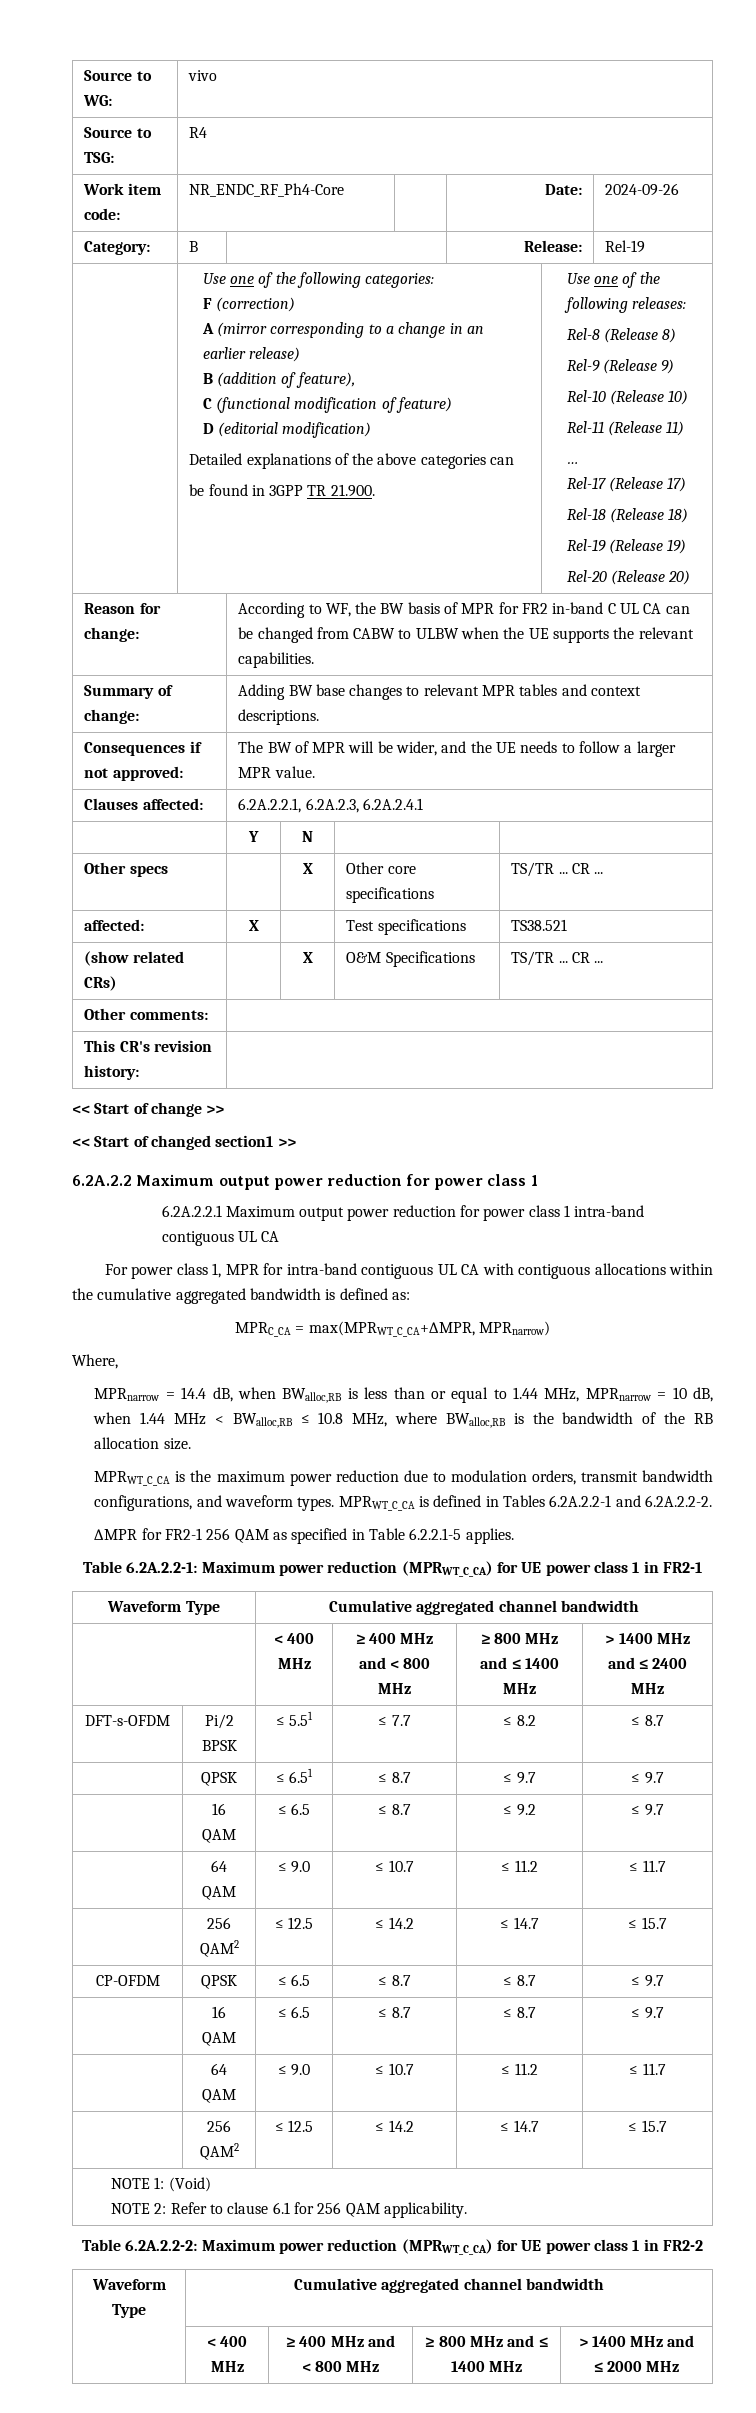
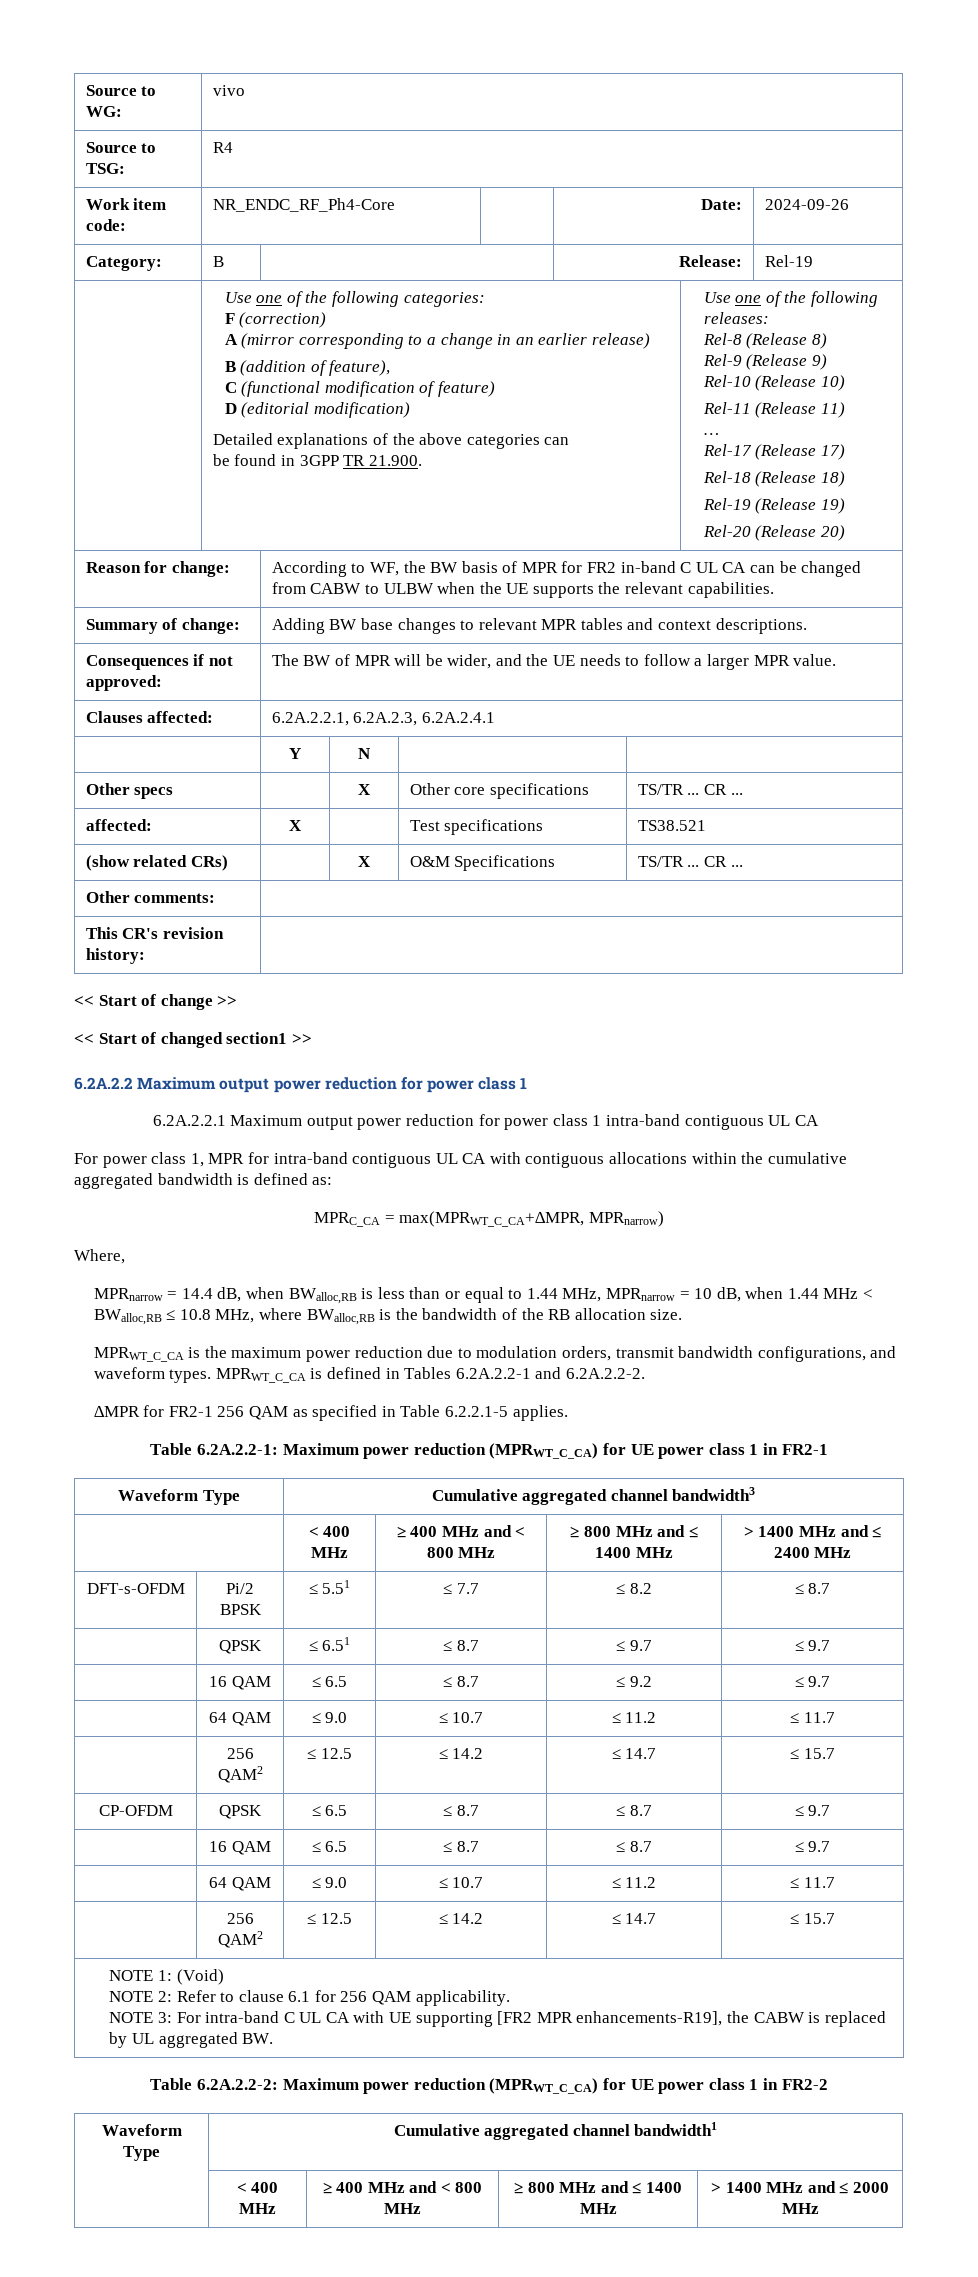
  Table 6.2A.2.2-1: Maximum power reduction (MPRWT_C_CA) for UE power class 1 in FR2-1
- Waveform Type | Cumulative aggregated channel bandwidth
+ Waveform Type | Cumulative aggregated channel bandwidth3
  NOTE 1: (Void)
  NOTE 2: Refer to clause 6.1 for 256 QAM applicability.
+ NOTE 3: For intra-band C UL CA with UE supporting [FR2 MPR enhancements-R19], the CABW is replaced by UL aggregated BW.
  Table 6.2A.2.2-2: Maximum power reduction (MPRWT_C_CA) for UE power class 1 in FR2-2
- Waveform Type | Cumulative aggregated channel bandwidth
+ Waveform Type | Cumulative aggregated channel bandwidth1

